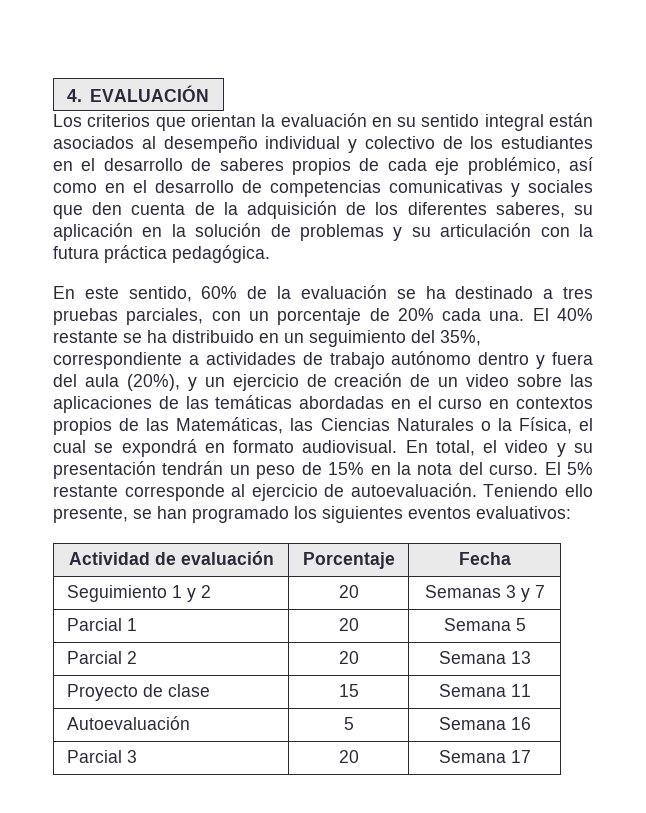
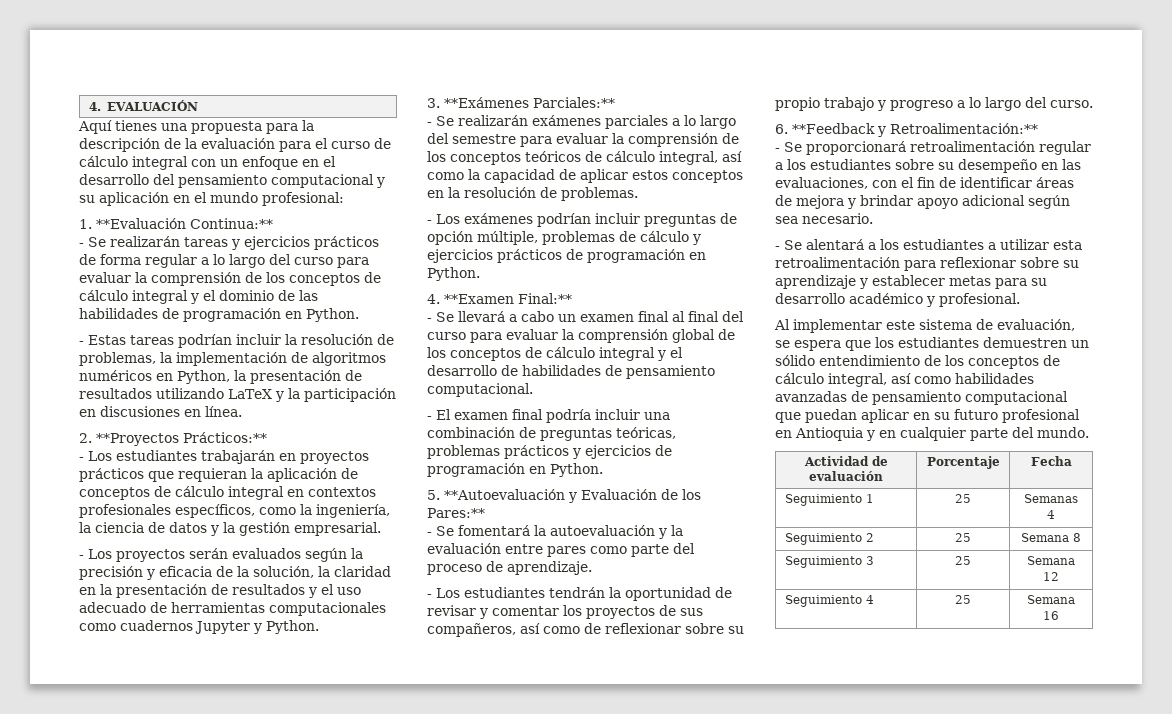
- Los criterios que orientan la evaluación en su sentido integral están asociados al desempeño individual y colectivo de los estudiantes en el desarrollo de saberes propios de cada eje problémico, así como en el desarrollo de competencias comunicativas y sociales que den cuenta de la adquisición de los diferentes saberes, su aplicación en la solución de problemas y su articulación con la futura práctica pedagógica.
- En este sentido, 60% de la evaluación se ha destinado a tres pruebas parciales, con un porcentaje de 20% cada una. El 40% restante se ha distribuido en un seguimiento del 35%, correspondiente a actividades de trabajo autónomo dentro y fuera del aula (20%), y un ejercicio de creación de un video sobre las aplicaciones de las temáticas abordadas en el curso en contextos propios de las Matemáticas, las Ciencias Naturales o la Física, el cual se expondrá en formato audiovisual. En total, el video y su presentación tendrán un peso de 15% en la nota del curso. El 5% restante corresponde al ejercicio de autoevaluación. Teniendo ello presente, se han programado los siguientes eventos evaluativos:
+ Aquí tienes una propuesta para la descripción de la evaluación para el curso de cálculo integral con un enfoque en el desarrollo del pensamiento computacional y su aplicación en el mundo profesional:
+ 1. **Evaluación Continua:**
+ - Se realizarán tareas y ejercicios prácticos de forma regular a lo largo del curso para evaluar la comprensión de los conceptos de cálculo integral y el dominio de las habilidades de programación en Python.
+ - Estas tareas podrían incluir la resolución de problemas, la implementación de algoritmos numéricos en Python, la presentación de resultados utilizando LaTeX y la participación en discusiones en línea.
+ 2. **Proyectos Prácticos:**
+ - Los estudiantes trabajarán en proyectos prácticos que requieran la aplicación de conceptos de cálculo integral en contextos profesionales específicos, como la ingeniería, la ciencia de datos y la gestión empresarial.
+ - Los proyectos serán evaluados según la precisión y eficacia de la solución, la claridad en la presentación de resultados y el uso adecuado de herramientas computacionales como cuadernos Jupyter y Python.
+ 3. **Exámenes Parciales:**
+ - Se realizarán exámenes parciales a lo largo del semestre para evaluar la comprensión de los conceptos teóricos de cálculo integral, así como la capacidad de aplicar estos conceptos en la resolución de problemas.
+ - Los exámenes podrían incluir preguntas de opción múltiple, problemas de cálculo y ejercicios prácticos de programación en Python.
+ 4. **Examen Final:**
+ - Se llevará a cabo un examen final al final del curso para evaluar la comprensión global de los conceptos de cálculo integral y el desarrollo de habilidades de pensamiento computacional.
+ - El examen final podría incluir una combinación de preguntas teóricas, problemas prácticos y ejercicios de programación en Python.
+ 5. **Autoevaluación y Evaluación de los Pares:**
+ - Se fomentará la autoevaluación y la evaluación entre pares como parte del proceso de aprendizaje.
+ - Los estudiantes tendrán la oportunidad de revisar y comentar los proyectos de sus compañeros, así como de reflexionar sobre su propio trabajo y progreso a lo largo del curso.
+ 6. **Feedback y Retroalimentación:**
+ - Se proporcionará retroalimentación regular a los estudiantes sobre su desempeño en las evaluaciones, con el fin de identificar áreas de mejora y brindar apoyo adicional según sea necesario.
+ - Se alentará a los estudiantes a utilizar esta retroalimentación para reflexionar sobre su aprendizaje y establecer metas para su desarrollo académico y profesional.
+ Al implementar este sistema de evaluación, se espera que los estudiantes demuestren un sólido entendimiento de los conceptos de cálculo integral, así como habilidades avanzadas de pensamiento computacional que puedan aplicar en su futuro profesional en Antioquia y en cualquier parte del mundo.
- Seguimiento 1 y 2 | 20 | Semanas 3 y 7
- Parcial 1 | 20 | Semana 5
- Parcial 2 | 20 | Semana 13
- Proyecto de clase | 15 | Semana 11
- Autoevaluación | 5 | Semana 16
- Parcial 3 | 20 | Semana 17
+ Seguimiento 1 | 25 | Semanas 4
+ Seguimiento 2 | 25 | Semana 8
+ Seguimiento 3 | 25 | Semana 12
+ Seguimiento 4 | 25 | Semana 16

